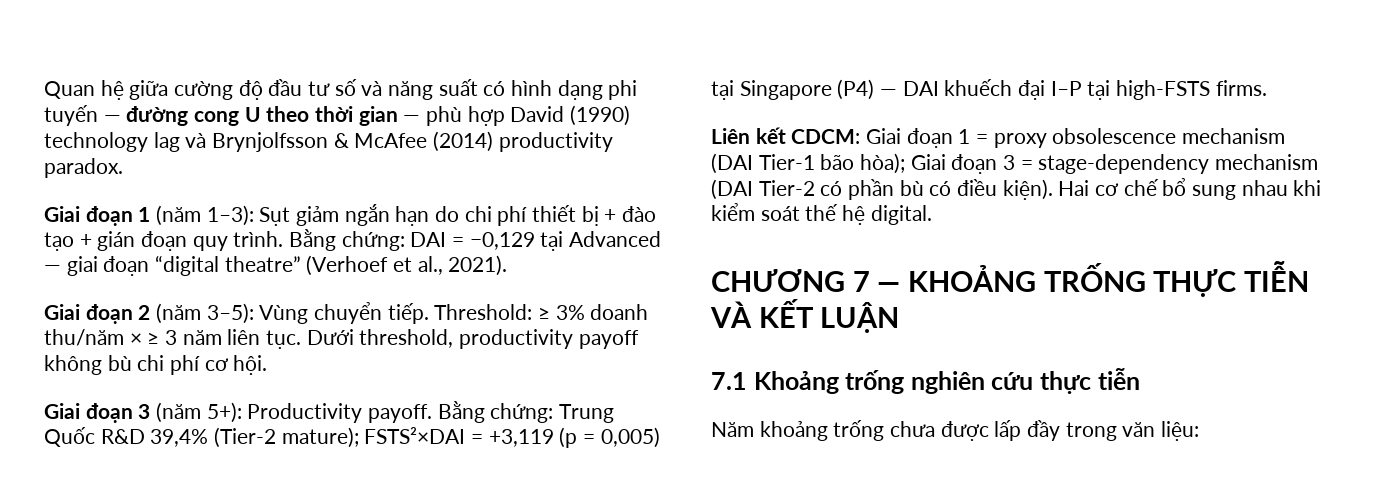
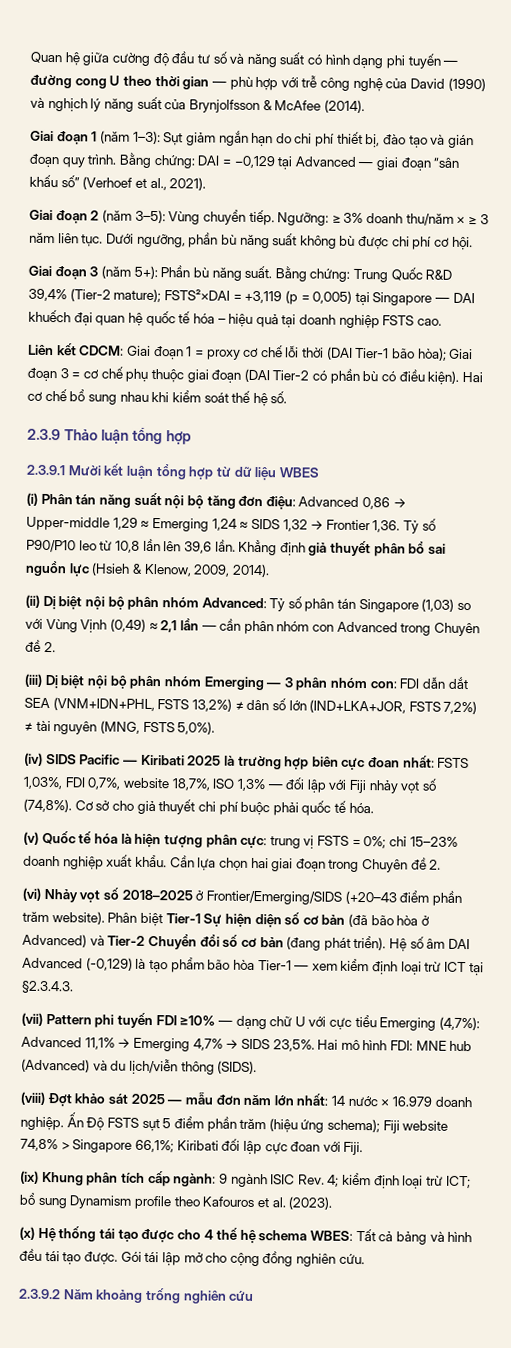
- Quan hệ giữa cường độ đầu tư số và năng suất có hình dạng phi tuyến — đường cong U theo thời gian — phù hợp David (1990) technology lag và Brynjolfsson & McAfee (2014) productivity paradox.
+ Quan hệ giữa cường độ đầu tư số và năng suất có hình dạng phi tuyến — đường cong U theo thời gian — phù hợp với trễ công nghệ của David (1990) và nghịch lý năng suất của Brynjolfsson & McAfee (2014).
- Giai đoạn 1 (năm 1–3): Sụt giảm ngắn hạn do chi phí thiết bị + đào tạo + gián đoạn quy trình.
+ Giai đoạn 1 (năm 1–3): Sụt giảm ngắn hạn do chi phí thiết bị, đào tạo và gián đoạn quy trình.
- Bằng chứng: DAI = −0,129 tại Advanced — giai đoạn “digital theatre” (Verhoef et al., 2021).
+ Bằng chứng: DAI = −0,129 tại Advanced — giai đoạn “sân khấu số” (Verhoef et al., 2021).
- Threshold: ≥ 3% doanh thu/năm × ≥ 3 năm liên tục.
+ Ngưỡng: ≥ 3% doanh thu/năm × ≥ 3 năm liên tục.
- Dưới threshold, productivity payoff không bù chi phí cơ hội.
+ Dưới ngưỡng, phần bù năng suất không bù được chi phí cơ hội.
- Giai đoạn 3 (năm 5+): Productivity payoff.
+ Giai đoạn 3 (năm 5+): Phần bù năng suất.
- Bằng chứng: Trung Quốc R&D 39,4% (Tier-2 mature); FSTS²×DAI = +3,119 (p = 0,005) tại Singapore (P4) — DAI khuếch đại I–P tại high-FSTS firms.
+ Bằng chứng: Trung Quốc R&D 39,4% (Tier-2 mature); FSTS²×DAI = +3,119 (p = 0,005) tại Singapore — DAI khuếch đại quan hệ quốc tế hóa – hiệu quả tại doanh nghiệp FSTS cao.
- Liên kết CDCM: Giai đoạn 1 = proxy obsolescence mechanism (DAI Tier-1 bão hòa); Giai đoạn 3 = stage-dependency mechanism (DAI Tier-2 có phần bù có điều kiện).
+ Liên kết CDCM: Giai đoạn 1 = proxy cơ chế lỗi thời (DAI Tier-1 bão hòa); Giai đoạn 3 = cơ chế phụ thuộc giai đoạn (DAI Tier-2 có phần bù có điều kiện).
- Hai cơ chế bổ sung nhau khi kiểm soát thế hệ digital.
- CHƯƠNG 7 — KHOẢNG TRỐNG THỰC TIỄN VÀ KẾT LUẬN
- 7.1 Khoảng trống nghiên cứu thực tiễn
- Năm khoảng trống chưa được lấp đầy trong văn liệu:
+ Hai cơ chế bổ sung nhau khi kiểm soát thế hệ số.
+ 2.3.9 Thảo luận tổng hợp
+ 2.3.9.1 Mười kết luận tổng hợp từ dữ liệu WBES
+ (i) Phân tán năng suất nội bộ tăng đơn điệu: Advanced 0,86 → Upper-middle 1,29 ≈ Emerging 1,24 ≈ SIDS 1,32 → Frontier 1,36. Tỷ số P90/P10 leo từ 10,8 lần lên 39,6 lần. Khẳng định giả thuyết phân bổ sai nguồn lực (Hsieh & Klenow, 2009, 2014).
+ (ii) Dị biệt nội bộ phân nhóm Advanced: Tỷ số phân tán Singapore (1,03) so với Vùng Vịnh (0,49) ≈ 2,1 lần — cần phân nhóm con Advanced trong Chuyên đề 2.
+ (iii) Dị biệt nội bộ phân nhóm Emerging — 3 phân nhóm con: FDI dẫn dắt SEA (VNM+IDN+PHL, FSTS 13,2%) ≠ dân số lớn (IND+LKA+JOR, FSTS 7,2%) ≠ tài nguyên (MNG, FSTS 5,0%).
+ (iv) SIDS Pacific — Kiribati 2025 là trường hợp biên cực đoan nhất: FSTS 1,03%, FDI 0,7%, website 18,7%, ISO 1,3% — đối lập với Fiji nhảy vọt số (74,8%). Cơ sở cho giả thuyết chi phí buộc phải quốc tế hóa.
+ (v) Quốc tế hóa là hiện tượng phân cực: trung vị FSTS = 0%; chỉ 15–23% doanh nghiệp xuất khẩu. Cần lựa chọn hai giai đoạn trong Chuyên đề 2.
+ (vi) Nhảy vọt số 2018–2025 ở Frontier/Emerging/SIDS (+20–43 điểm phần trăm website). Phân biệt Tier-1 Sự hiện diện số cơ bản (đã bão hòa ở Advanced) và Tier-2 Chuyển đổi số cơ bản (đang phát triển). Hệ số âm DAI Advanced (-0,129) là tạo phẩm bão hòa Tier-1 — xem kiểm định loại trừ ICT tại §2.3.4.3.
+ (vii) Pattern phi tuyến FDI ≥10% — dạng chữ U với cực tiểu Emerging (4,7%): Advanced 11,1% → Emerging 4,7% → SIDS 23,5%. Hai mô hình FDI: MNE hub (Advanced) và du lịch/viễn thông (SIDS).
+ (viii) Đợt khảo sát 2025 — mẫu đơn năm lớn nhất: 14 nước × 16.979 doanh nghiệp. Ấn Độ FSTS sụt 5 điểm phần trăm (hiệu ứng schema); Fiji website 74,8% > Singapore 66,1%; Kiribati đối lập cực đoan với Fiji.
+ (ix) Khung phân tích cấp ngành: 9 ngành ISIC Rev. 4; kiểm định loại trừ ICT; bổ sung Dynamism profile theo Kafouros et al. (2023).
+ (x) Hệ thống tái tạo được cho 4 thế hệ schema WBES: Tất cả bảng và hình đều tái tạo được. Gói tái lập mở cho cộng đồng nghiên cứu.
+ 2.3.9.2 Năm khoảng trống nghiên cứu

